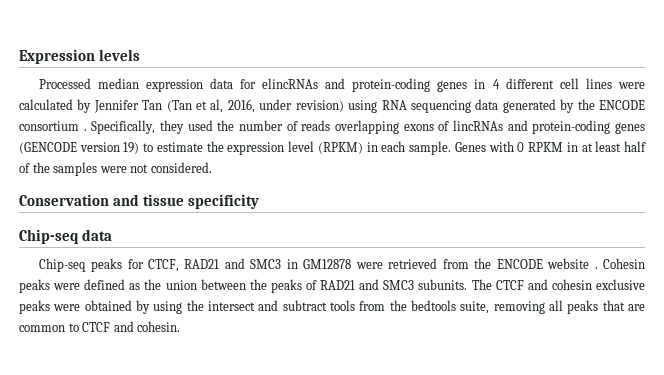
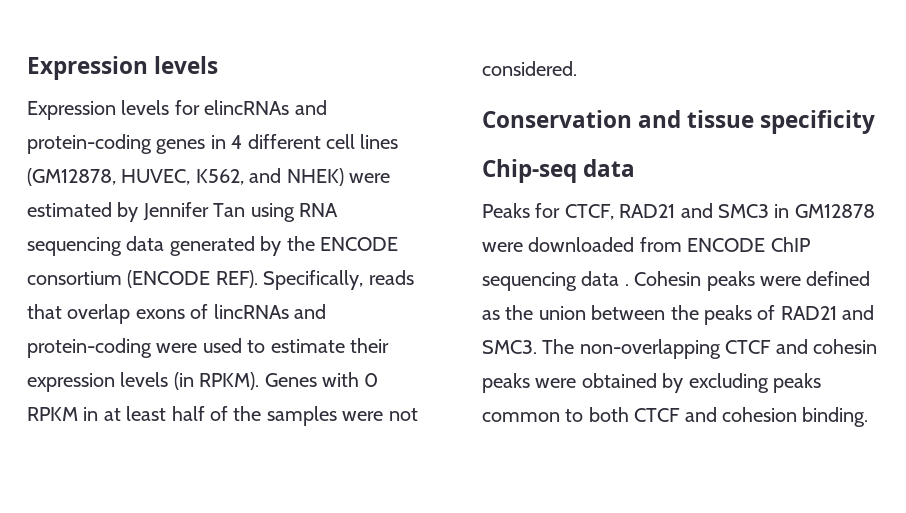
- Processed median expression data for elincRNAs and protein-coding genes in 4 different cell lines were calculated by Jennifer Tan (Tan et al, 2016, under revision) using RNA sequencing data generated by the ENCODE consortium . Specifically, they used the number of reads overlapping exons of lincRNAs and protein-coding genes (GENCODE version 19) to estimate the expression level (RPKM) in each sample.
+ Expression levels for elincRNAs and protein-coding genes in 4 different cell lines (GM12878, HUVEC, K562, and NHEK) were estimated by Jennifer Tan using RNA sequencing data generated by the ENCODE consortium (ENCODE REF). Specifically, reads that overlap exons of lincRNAs and protein-coding were used to estimate their expression levels (in RPKM).
- Chip-seq peaks for CTCF, RAD21 and SMC3 in GM12878 were retrieved from the ENCODE website .
+ Peaks for CTCF, RAD21 and SMC3 in GM12878 were downloaded from ENCODE ChIP sequencing data .
- Cohesin peaks were defined as the union between the peaks of RAD21 and SMC3 subunits. The CTCF and cohesin exclusive peaks were obtained by using the intersect and subtract tools from the bedtools suite, removing all peaks that are common to CTCF and cohesin.
+ Cohesin peaks were defined as the union between the peaks of RAD21 and SMC3. The non-overlapping CTCF and cohesin peaks were obtained by excluding peaks common to both CTCF and cohesion binding.

